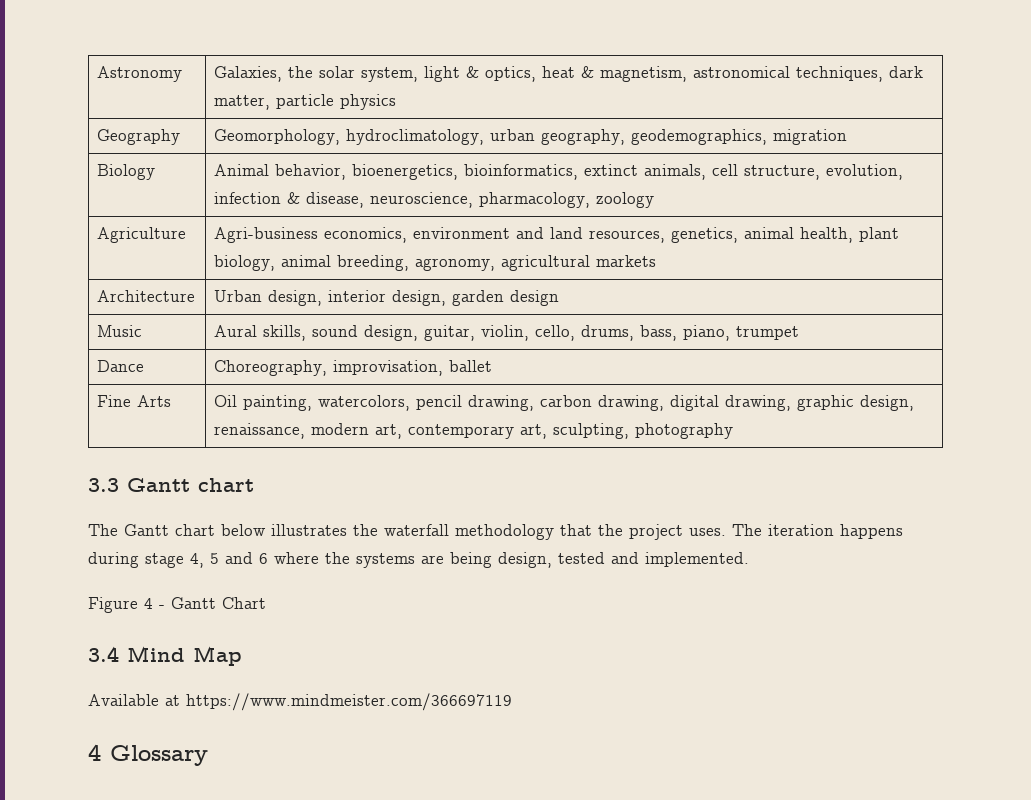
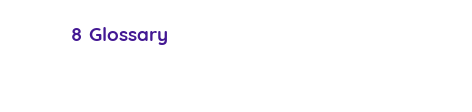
- Astronomy | Galaxies, the solar system, light & optics, heat & magnetism, astronomical techniques, dark matter, particle physics
- Geography | Geomorphology, hydroclimatology, urban geography, geodemographics, migration
- Biology | Animal behavior, bioenergetics, bioinformatics, extinct animals, cell structure, evolution, infection & disease, neuroscience, pharmacology, zoology
- Agriculture | Agri-business economics, environment and land resources, genetics, animal health, plant biology, animal breeding, agronomy, agricultural markets
- Architecture | Urban design, interior design, garden design
- Music | Aural skills, sound design, guitar, violin, cello, drums, bass, piano, trumpet
- Dance | Choreography, improvisation, ballet
- Fine Arts | Oil painting, watercolors, pencil drawing, carbon drawing, digital drawing, graphic design, renaissance, modern art, contemporary art, sculpting, photography
- 3.3 Gantt chart
- The Gantt chart below illustrates the waterfall methodology that the project uses. The iteration happens during stage 4, 5 and 6 where the systems are being design, tested and implemented.
- Figure 4 - Gantt Chart
- 3.4 Mind Map
- Available at https://www.mindmeister.com/366697119
- 4 Glossary
+ 8 Glossary

